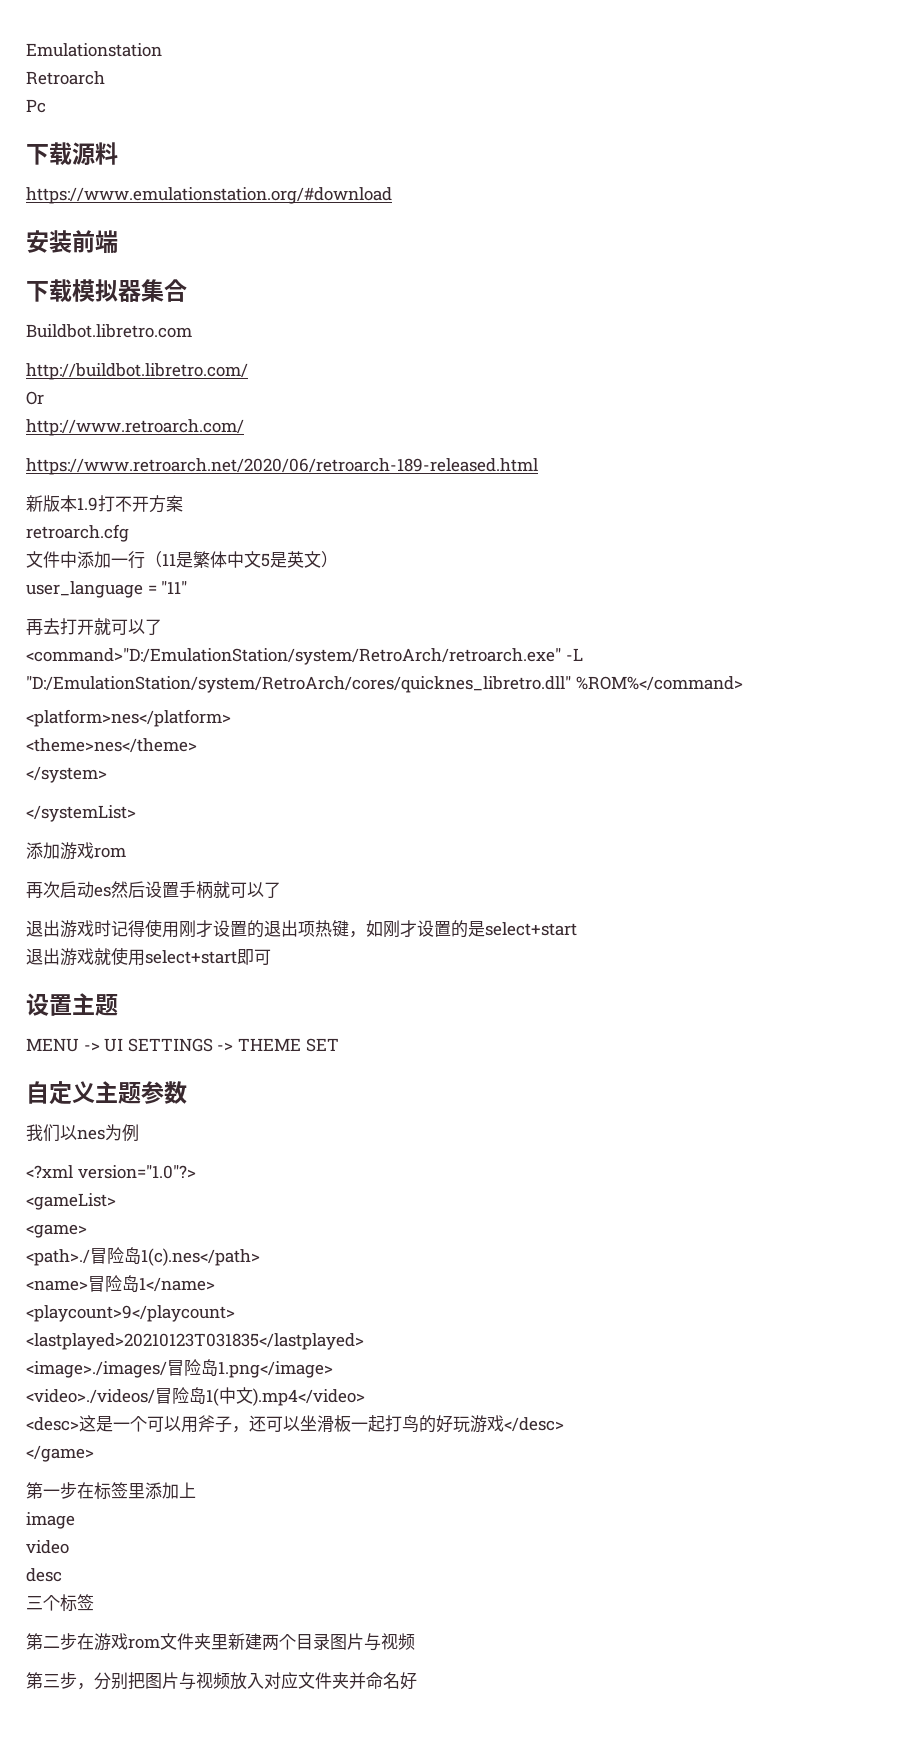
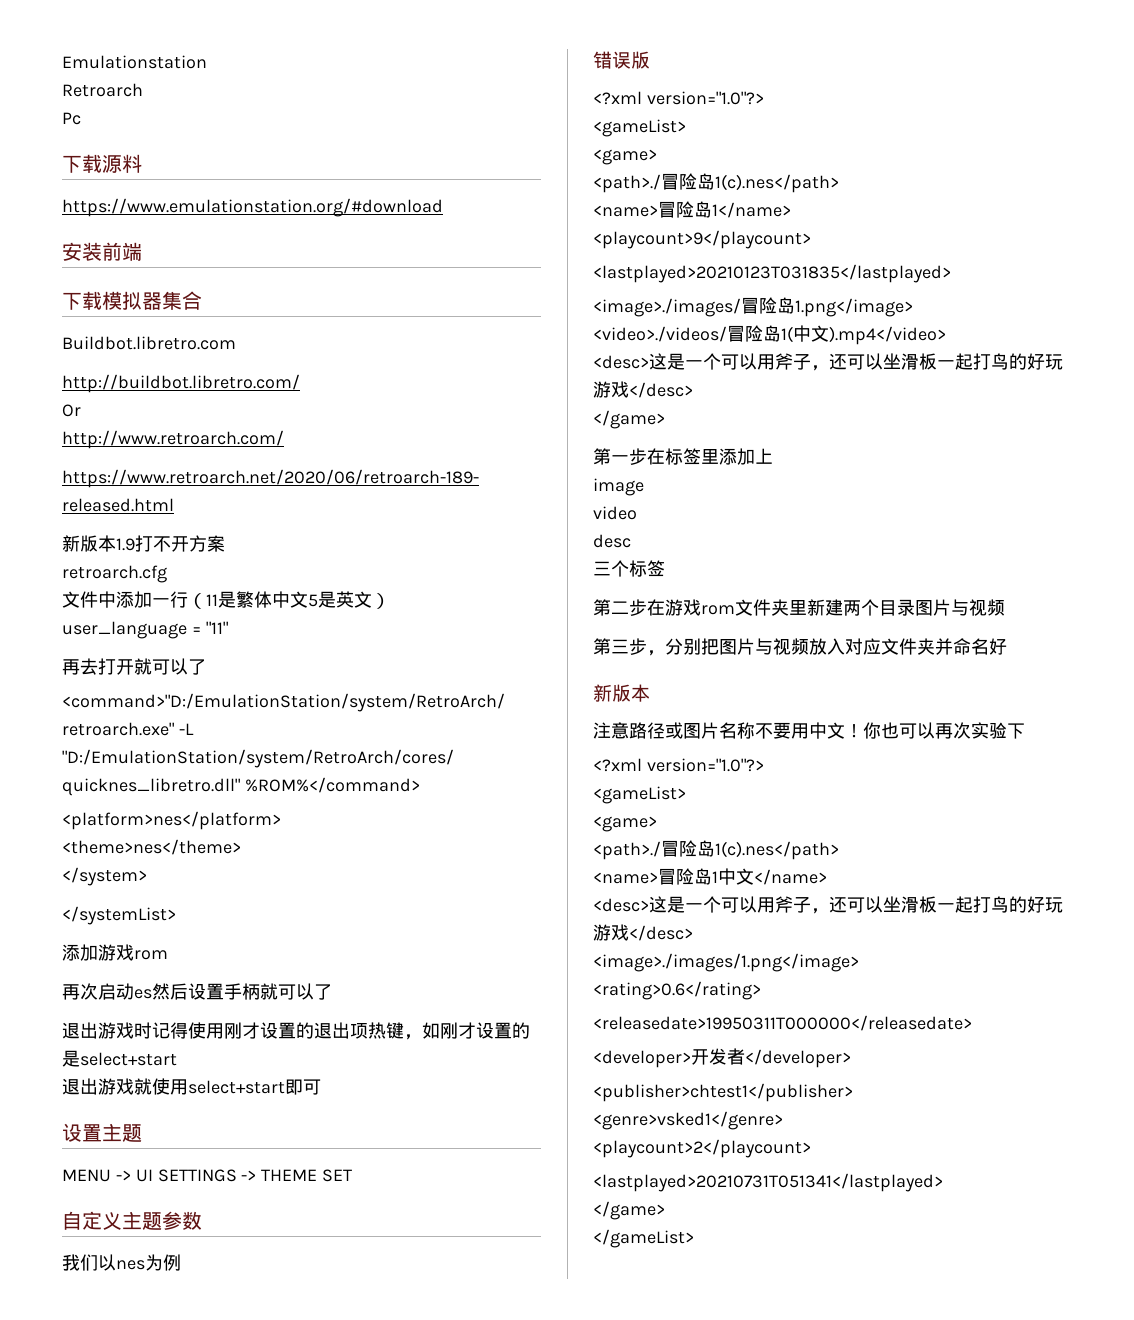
+ 错误版
  第三步，分别把图片与视频放入对应文件夹并命名好
+ 新版本
+ 注意路径或图片名称不要用中文！你也可以再次实验下
+ <?xml version="1.0"?>
+ <gameList>
+ <game>
+ <path>./冒险岛1(c).nes</path>
+ <name>冒险岛1中文</name>
+ <desc>这是一个可以用斧子，还可以坐滑板一起打鸟的好玩游戏</desc>
+ <image>./images/1.png</image>
+ <rating>0.6</rating>
+ <releasedate>19950311T000000</releasedate>
+ <developer>开发者</developer>
+ <publisher>chtest1</publisher>
+ <genre>vsked1</genre>
+ <playcount>2</playcount>
+ <lastplayed>20210731T051341</lastplayed>
+ </game>
+ </gameList>

